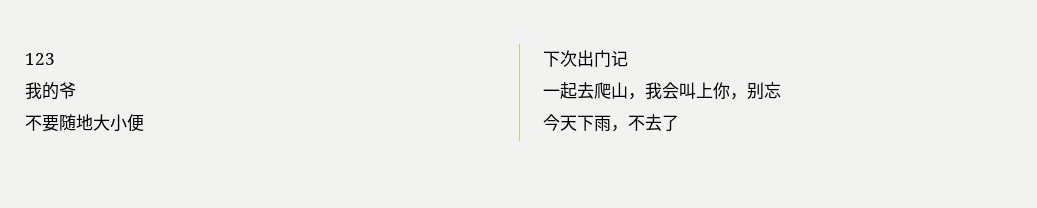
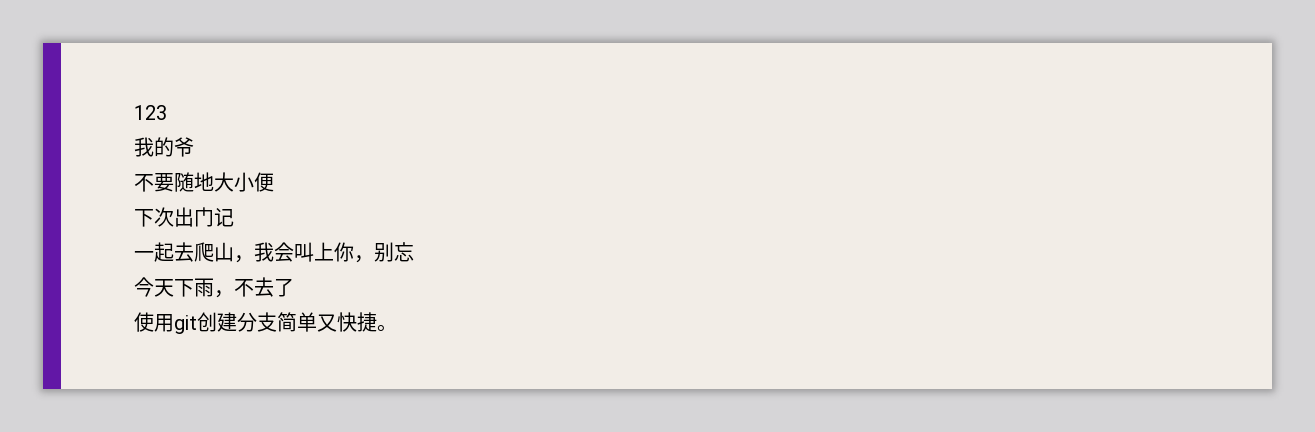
+ 使用git创建分支简单又快捷。

